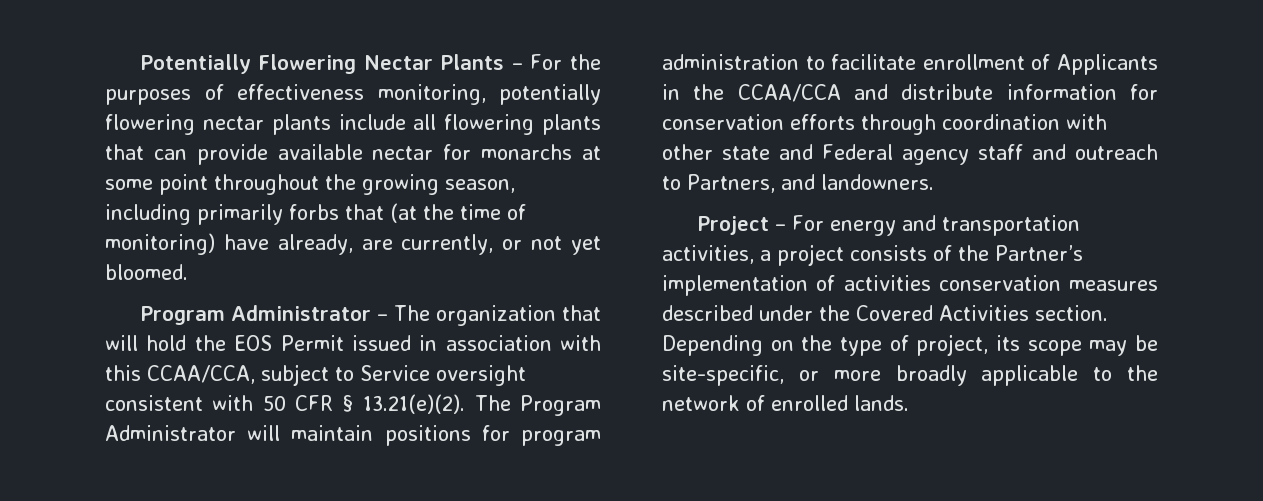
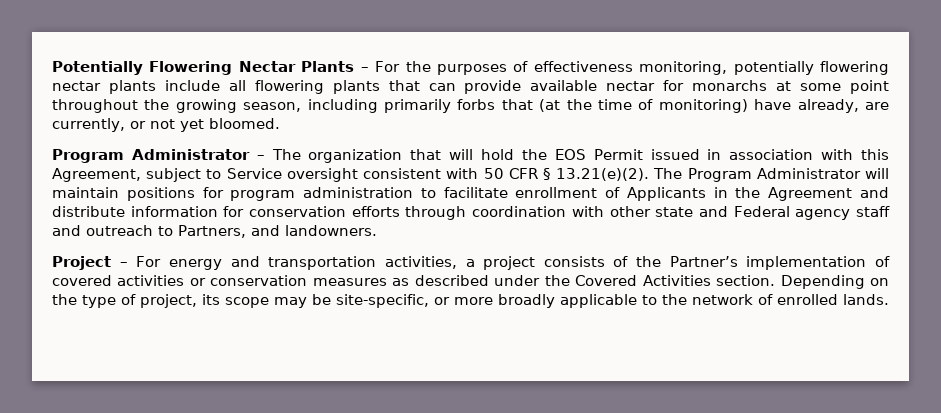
- Program Administrator – The organization that will hold the EOS Permit issued in association with this CCAA/CCA, subject to Service oversight consistent with 50 CFR § 13.21(e)(2). The Program Administrator will maintain positions for program administration to facilitate enrollment of Applicants in the CCAA/CCA and distribute information for conservation efforts through coordination with other state and Federal agency staff and outreach to Partners, and landowners.
+ Program Administrator – The organization that will hold the EOS Permit issued in association with this Agreement, subject to Service oversight consistent with 50 CFR § 13.21(e)(2). The Program Administrator will maintain positions for program administration to facilitate enrollment of Applicants in the Agreement and distribute information for conservation efforts through coordination with other state and Federal agency staff and outreach to Partners, and landowners.
- Project – For energy and transportation activities, a project consists of the Partner’s implementation of activities conservation measures described under the Covered Activities section.
+ Project – For energy and transportation activities, a project consists of the Partner’s implementation of covered activities or conservation measures as described under the Covered Activities section.

